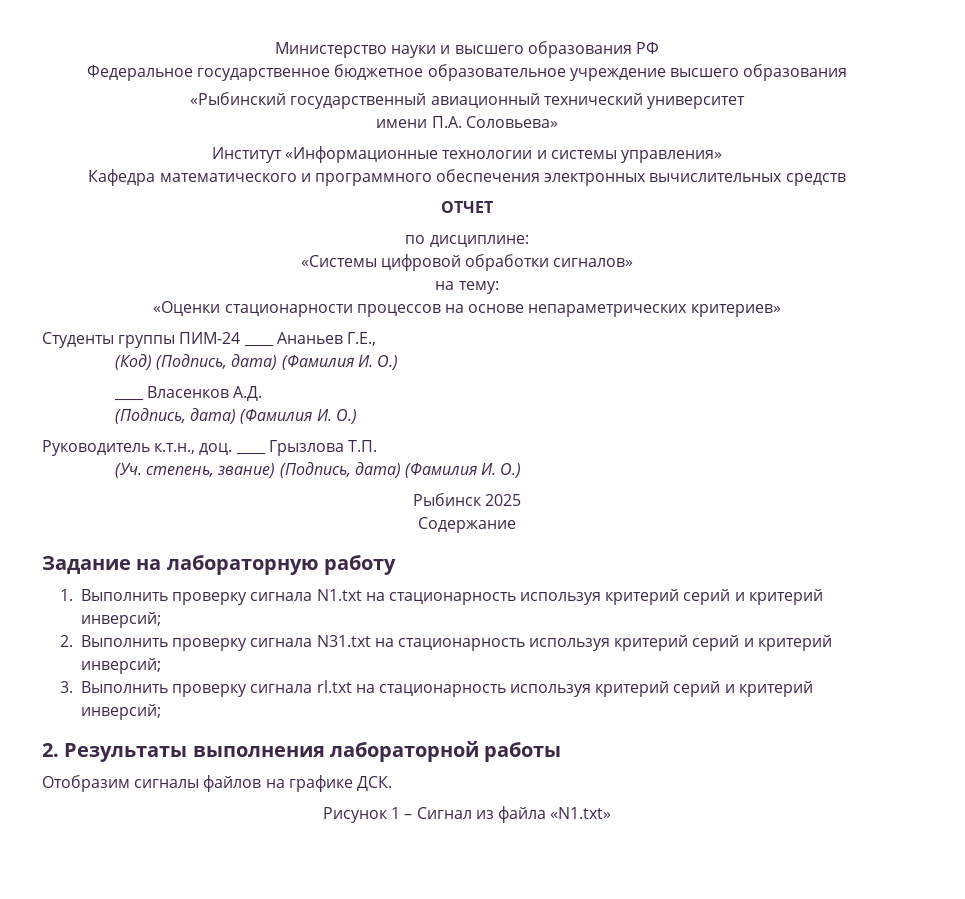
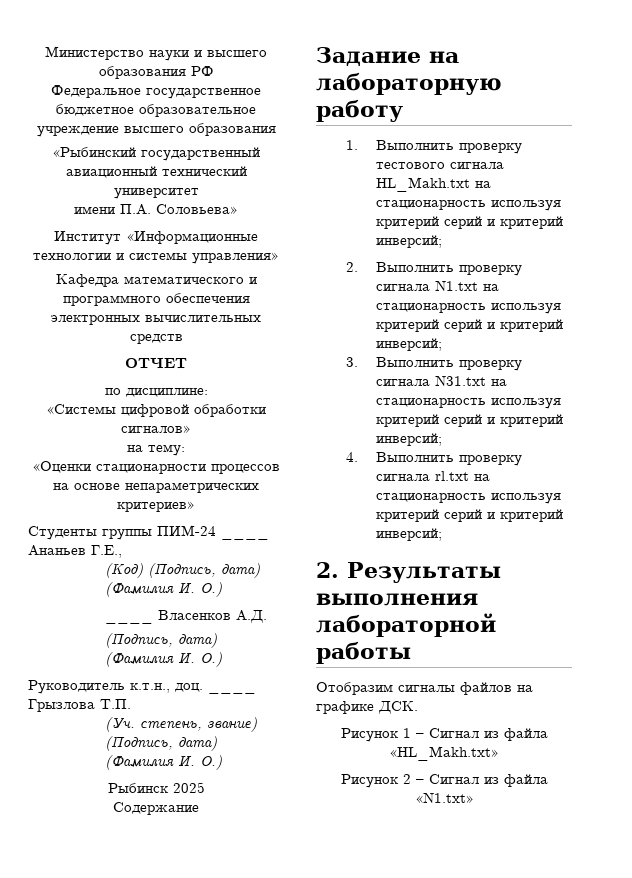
- 1. Выполнить проверку сигнала N1.txt на стационарность используя критерий серий и критерий инверсий;
+ 1. Выполнить проверку тестового сигнала HL_Makh.txt на стационарность используя критерий серий и критерий инверсий;
+ 2. Выполнить проверку сигнала N1.txt на стационарность используя критерий серий и критерий инверсий;
- 2. Выполнить проверку сигнала N31.txt на стационарность используя критерий серий и критерий инверсий;
+ 3. Выполнить проверку сигнала N31.txt на стационарность используя критерий серий и критерий инверсий;
- 3. Выполнить проверку сигнала rl.txt на стационарность используя критерий серий и критерий инверсий;
+ 4. Выполнить проверку сигнала rl.txt на стационарность используя критерий серий и критерий инверсий;
- Рисунок 1 – Сигнал из файла «N1.txt»
+ Рисунок 1 – Сигнал из файла «HL_Makh.txt»
+ Рисунок 2 – Сигнал из файла «N1.txt»

